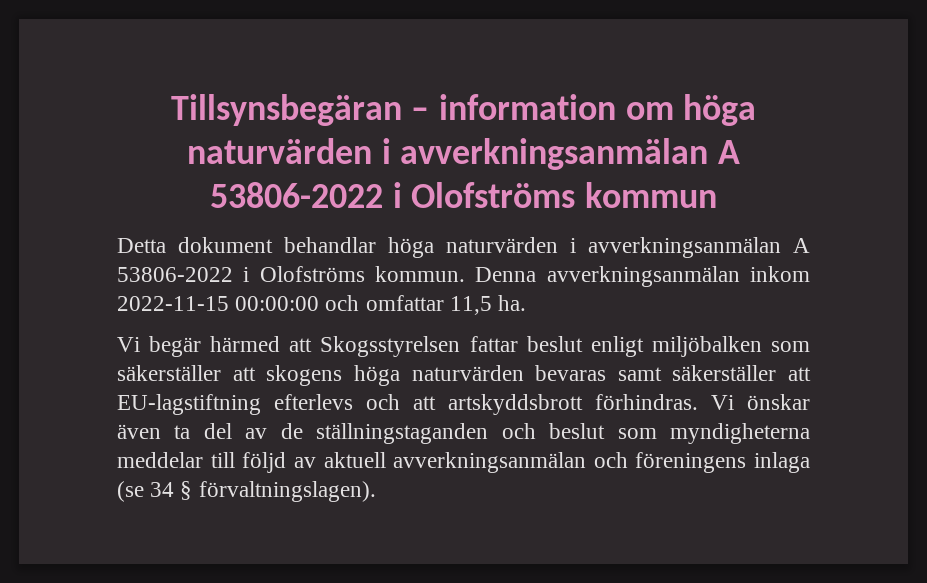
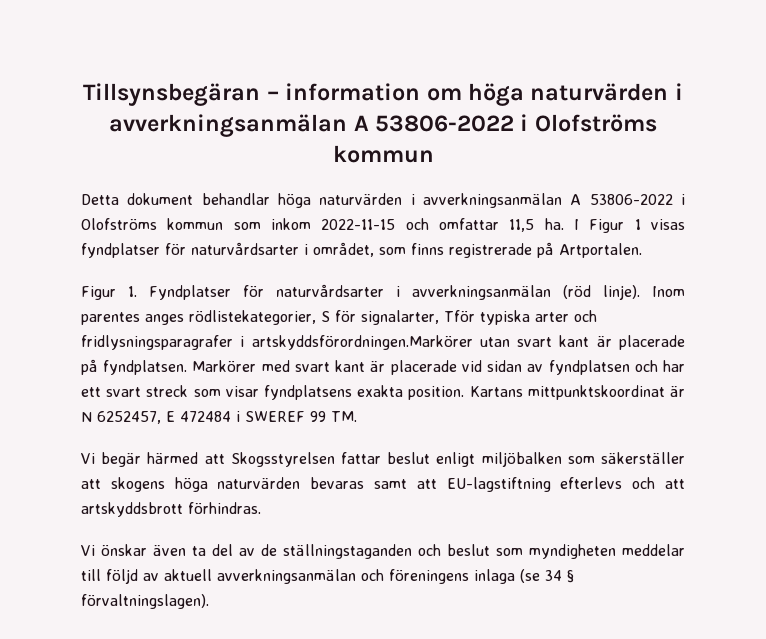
- Detta dokument behandlar höga naturvärden i avverkningsanmälan A 53806-2022 i Olofströms kommun. Denna avverkningsanmälan inkom 2022-11-15 00:00:00 och omfattar 11,5 ha.
+ Detta dokument behandlar höga naturvärden i avverkningsanmälan A 53806-2022 i Olofströms kommun som inkom 2022-11-15 och omfattar 11,5 ha. I Figur 1 visas fyndplatser för naturvårdsarter i området, som finns registrerade på Artportalen.
+ Figur 1. Fyndplatser för naturvårdsarter i avverkningsanmälan (röd linje). Inom parentes anges rödlistekategorier, S för signalarter, Tför typiska arter och fridlysningsparagrafer i artskyddsförordningen.Markörer utan svart kant är placerade på fyndplatsen. Markörer med svart kant är placerade vid sidan av fyndplatsen och har ett svart streck som visar fyndplatsens exakta position. Kartans mittpunktskoordinat är N 6252457, E 472484 i SWEREF 99 TM.
- Vi begär härmed att Skogsstyrelsen fattar beslut enligt miljöbalken som säkerställer att skogens höga naturvärden bevaras samt säkerställer att EU-lagstiftning efterlevs och att artskyddsbrott förhindras. Vi önskar även ta del av de ställningstaganden och beslut som myndigheterna meddelar till följd av aktuell avverkningsanmälan och föreningens inlaga (se 34 § förvaltningslagen).
+ Vi begär härmed att Skogsstyrelsen fattar beslut enligt miljöbalken som säkerställer att skogens höga naturvärden bevaras samt att EU-lagstiftning efterlevs och att artskyddsbrott förhindras.
+ Vi önskar även ta del av de ställningstaganden och beslut som myndigheten meddelar till följd av aktuell avverkningsanmälan och föreningens inlaga (se 34 § förvaltningslagen).

